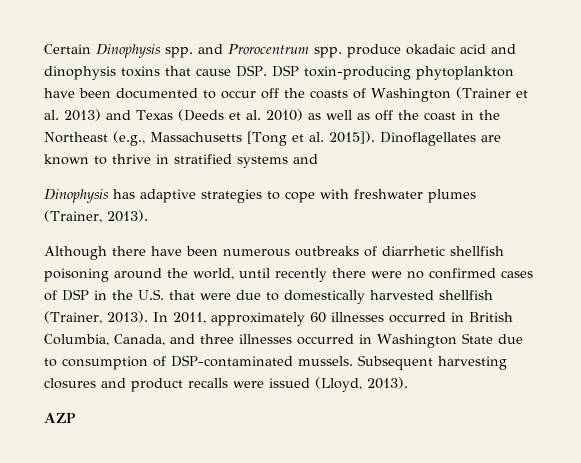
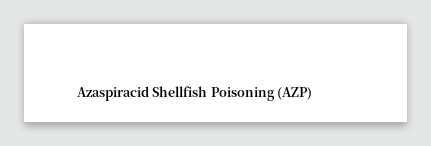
- Certain Dinophysis spp. and Prorocentrum spp. produce okadaic acid and dinophysis toxins that cause DSP. DSP toxin-producing phytoplankton have been documented to occur off the coasts of Washington (Trainer et al. 2013) and Texas (Deeds et al. 2010) as well as off the coast in the Northeast (e.g., Massachusetts [Tong et al. 2015]). Dinoflagellates are known to thrive in stratified systems and
- Dinophysis has adaptive strategies to cope with freshwater plumes (Trainer, 2013).
- Although there have been numerous outbreaks of diarrhetic shellfish poisoning around the world, until recently there were no confirmed cases of DSP in the U.S. that were due to domestically harvested shellfish (Trainer, 2013). In 2011, approximately 60 illnesses occurred in British Columbia, Canada, and three illnesses occurred in Washington State due to consumption of DSP-contaminated mussels. Subsequent harvesting closures and product recalls were issued (Lloyd, 2013).
- AZP
+ Azaspiracid Shellfish Poisoning (AZP)

